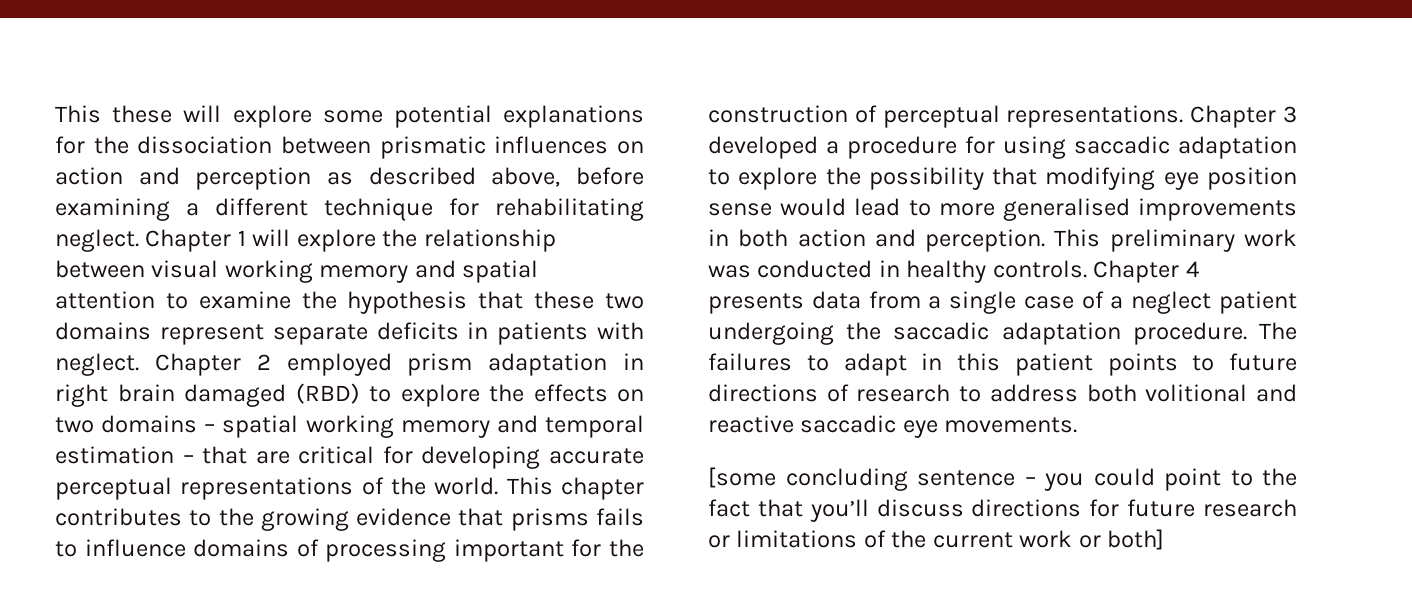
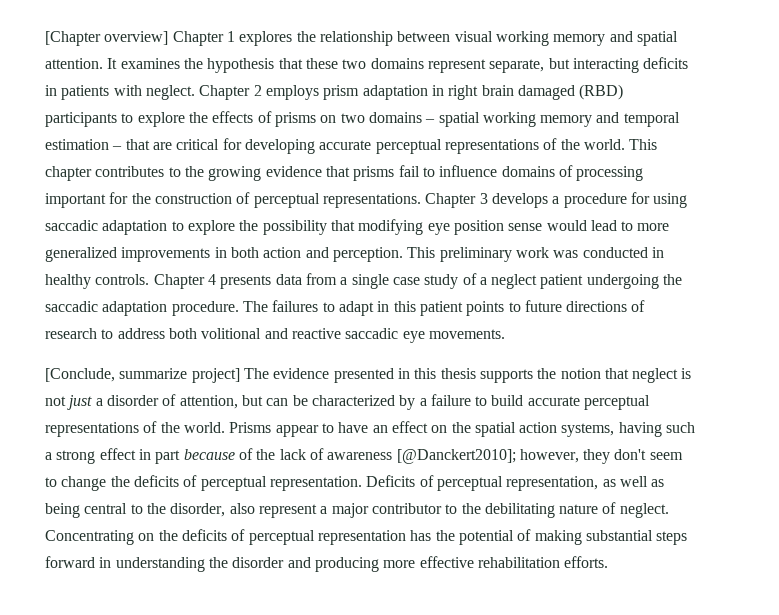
- This these will explore some potential explanations for the dissociation between prismatic influences on action and perception as described above, before examining a different technique for rehabilitating neglect. Chapter 1 will explore the relationship between visual working memory and spatial attention to examine the hypothesis that these two domains represent separate deficits in patients with neglect.
+ [Chapter overview] Chapter 1 explores the relationship between visual working memory and spatial attention. It examines the hypothesis that these two domains represent separate, but interacting deficits in patients with neglect.
- Chapter 2 employed prism adaptation in right brain damaged (RBD) to explore the effects on two domains – spatial working memory and temporal estimation – that are critical for developing accurate perceptual representations of the world.
+ Chapter 2 employs prism adaptation in right brain damaged (RBD) participants to explore the effects of prisms on two domains – spatial working memory and temporal estimation – that are critical for developing accurate perceptual representations of the world.
- This chapter contributes to the growing evidence that prisms fails to influence domains of processing important for the construction of perceptual representations.
+ This chapter contributes to the growing evidence that prisms fail to influence domains of processing important for the construction of perceptual representations.
- Chapter 3 developed a procedure for using saccadic adaptation to explore the possibility that modifying eye position sense would lead to more generalised improvements in both action and perception.
+ Chapter 3 develops a procedure for using saccadic adaptation to explore the possibility that modifying eye position sense would lead to more generalized improvements in both action and perception.
- Chapter 4 presents data from a single case of a neglect patient undergoing the saccadic adaptation procedure.
+ Chapter 4 presents data from a single case study of a neglect patient undergoing the saccadic adaptation procedure.
- [some concluding sentence – you could point to the fact that you’ll discuss directions for future research or limitations of the current work or both]
+ [Conclude, summarize project] The evidence presented in this thesis supports the notion that neglect is not just a disorder of attention, but can be characterized by a failure to build accurate perceptual representations of the world. Prisms appear to have an effect on the spatial action systems, having such a strong effect in part because of the lack of awareness [@Danckert2010]; however, they don't seem to change the deficits of perceptual representation. Deficits of perceptual representation, as well as being central to the disorder, also represent a major contributor to the debilitating nature of neglect. Concentrating on the deficits of perceptual representation has the potential of making substantial steps forward in understanding the disorder and producing more effective rehabilitation efforts.

